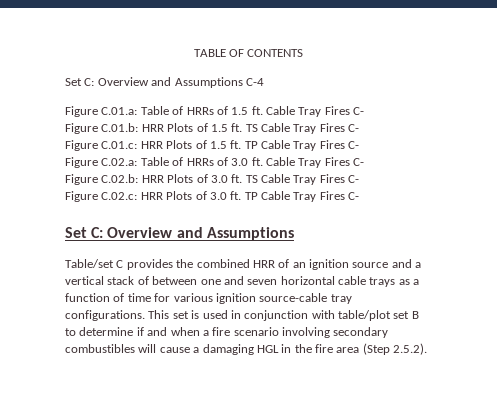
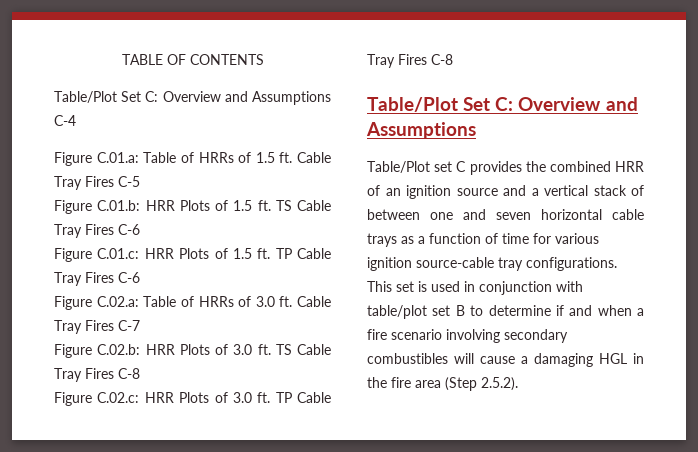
- Set C: Overview and Assumptions C-4
+ Table/Plot Set C: Overview and Assumptions C-4
- Figure C.01.a: Table of HRRs of 1.5 ft. Cable Tray Fires C-
+ Figure C.01.a: Table of HRRs of 1.5 ft. Cable Tray Fires C-5
- Figure C.01.b: HRR Plots of 1.5 ft. TS Cable Tray Fires C-
+ Figure C.01.b: HRR Plots of 1.5 ft. TS Cable Tray Fires C-6
- Figure C.01.c: HRR Plots of 1.5 ft. TP Cable Tray Fires C-
+ Figure C.01.c: HRR Plots of 1.5 ft. TP Cable Tray Fires C-6
- Figure C.02.a: Table of HRRs of 3.0 ft. Cable Tray Fires C-
+ Figure C.02.a: Table of HRRs of 3.0 ft. Cable Tray Fires C-7
- Figure C.02.b: HRR Plots of 3.0 ft. TS Cable Tray Fires C-
+ Figure C.02.b: HRR Plots of 3.0 ft. TS Cable Tray Fires C-8
- Figure C.02.c: HRR Plots of 3.0 ft. TP Cable Tray Fires C-
- Set C: Overview and Assumptions
+ Figure C.02.c: HRR Plots of 3.0 ft. TP Cable Tray Fires C-8
+ Table/Plot Set C: Overview and Assumptions
- Table/set C provides the combined HRR of an ignition source and a vertical stack of between one and seven horizontal cable trays as a function of time for various ignition source-cable tray configurations.
+ Table/Plot set C provides the combined HRR of an ignition source and a vertical stack of between one and seven horizontal cable trays as a function of time for various ignition source-cable tray configurations.

